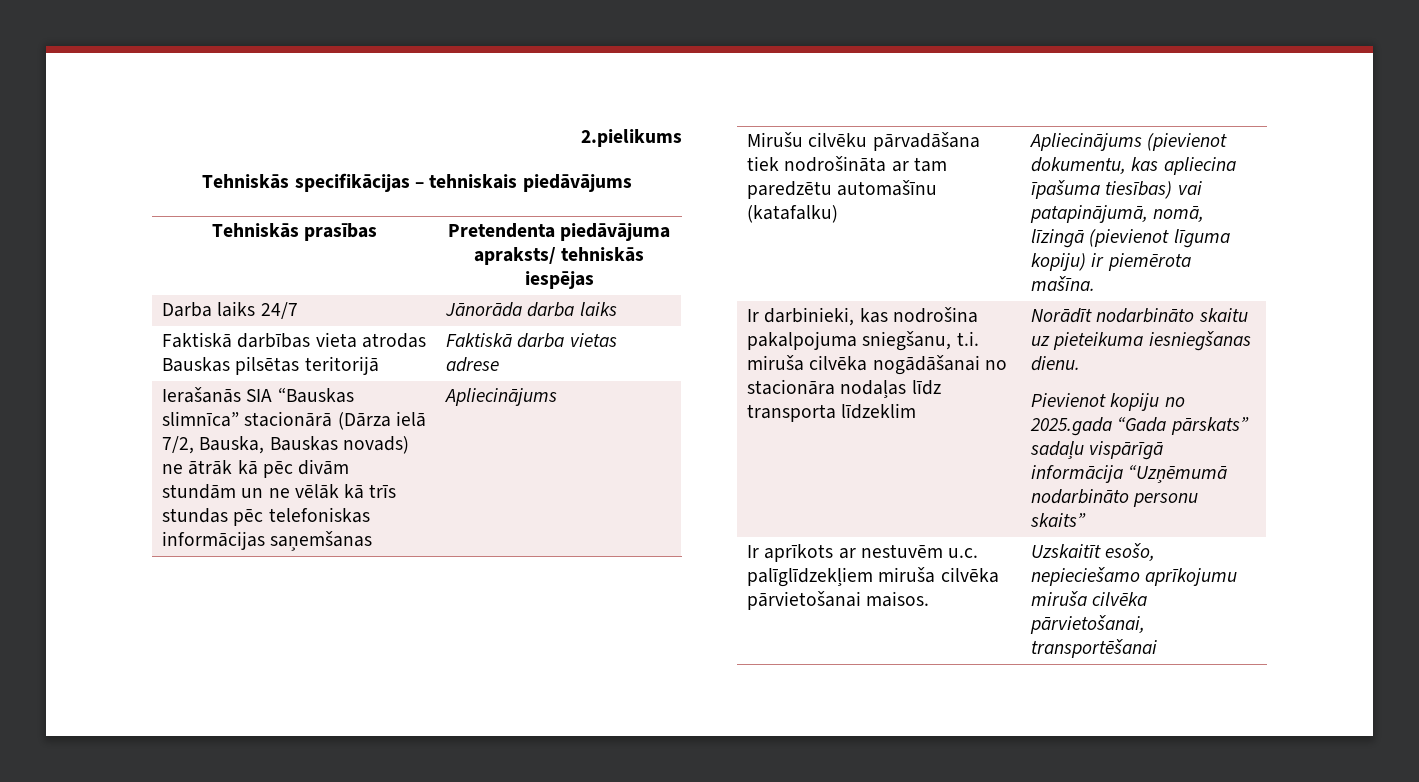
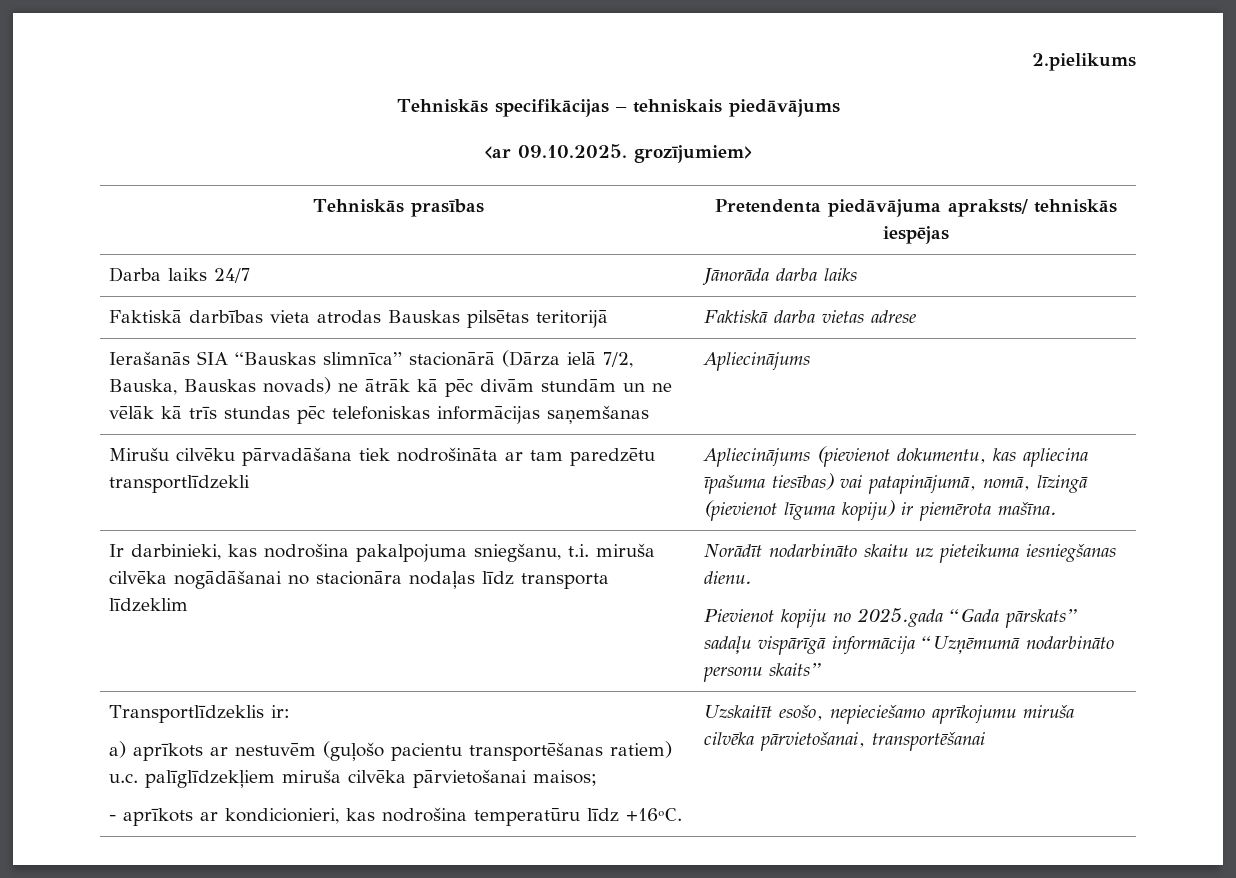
+ <ar 09.10.2025. grozījumiem>
- Mirušu cilvēku pārvadāšana tiek nodrošināta ar tam paredzētu automašīnu (katafalku) | Apliecinājums (pievienot dokumentu, kas apliecina īpašuma tiesības) vai patapinājumā, nomā, līzingā (pievienot līguma kopiju) ir piemērota mašīna.
+ Mirušu cilvēku pārvadāšana tiek nodrošināta ar tam paredzētu transportlīdzekli | Apliecinājums (pievienot dokumentu, kas apliecina īpašuma tiesības) vai patapinājumā, nomā, līzingā (pievienot līguma kopiju) ir piemērota mašīna.
- Ir aprīkots ar nestuvēm u.c. palīglīdzekļiem miruša cilvēka pārvietošanai maisos. | Uzskaitīt esošo, nepieciešamo aprīkojumu miruša cilvēka pārvietošanai, transportēšanai
+ Transportlīdzeklis ir:
+ a) aprīkots ar nestuvēm (guļošo pacientu transportēšanas ratiem) u.c. palīglīdzekļiem miruša cilvēka pārvietošanai maisos;
+ - aprīkots ar kondicionieri, kas nodrošina temperatūru līdz +16ºC. | Uzskaitīt esošo, nepieciešamo aprīkojumu miruša cilvēka pārvietošanai, transportēšanai

